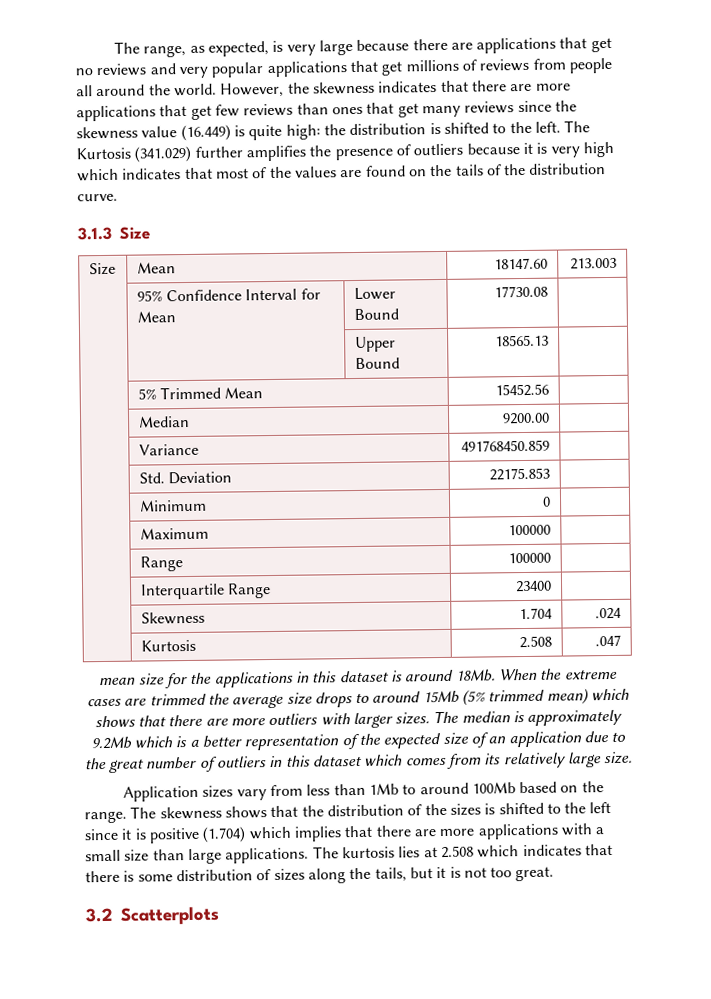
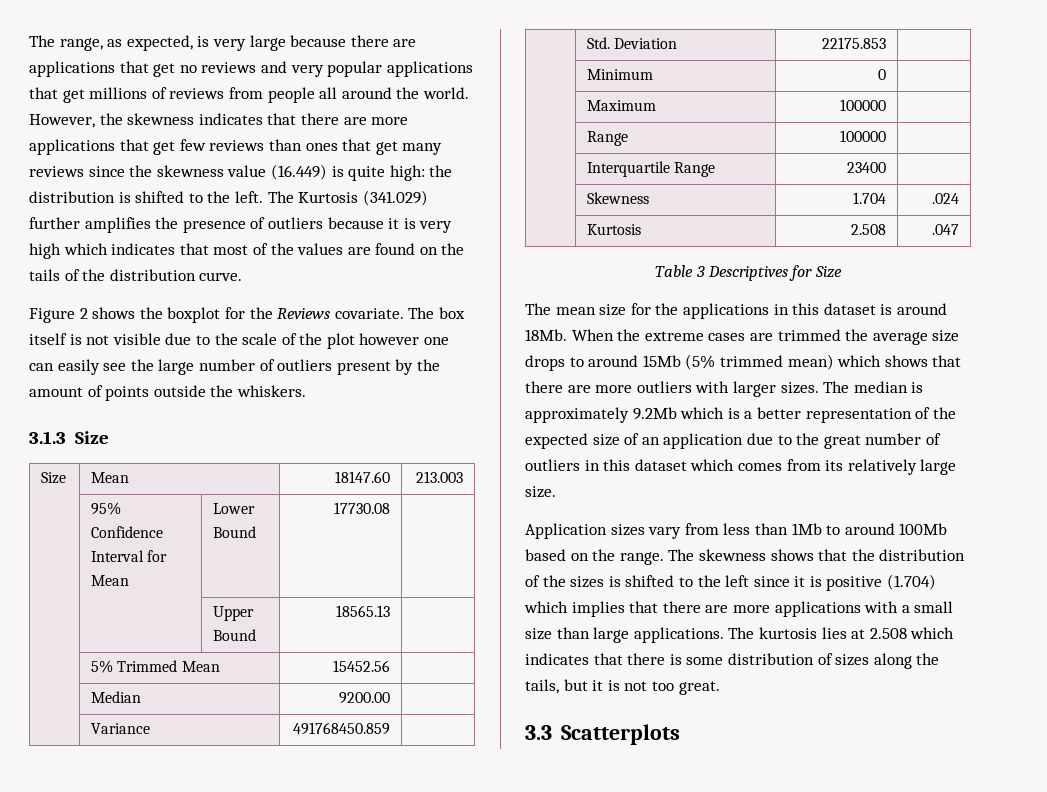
+ Figure 2 shows the boxplot for the Reviews covariate. The box itself is not visible due to the scale of the plot however one can easily see the large number of outliers present by the amount of points outside the whiskers.
- mean size for the applications in this dataset is around 18Mb.
+ Table 3 Descriptives for Size
+ The mean size for the applications in this dataset is around 18Mb.
- 3.2 Scatterplots
+ 3.3 Scatterplots

